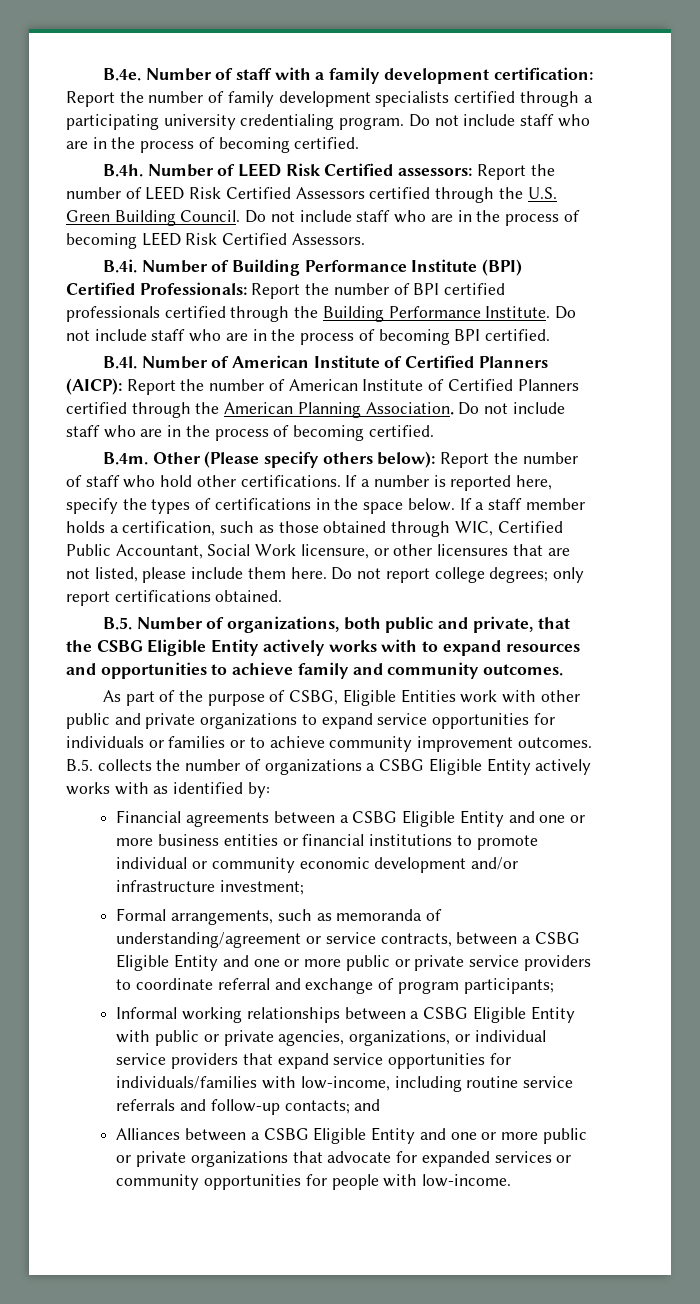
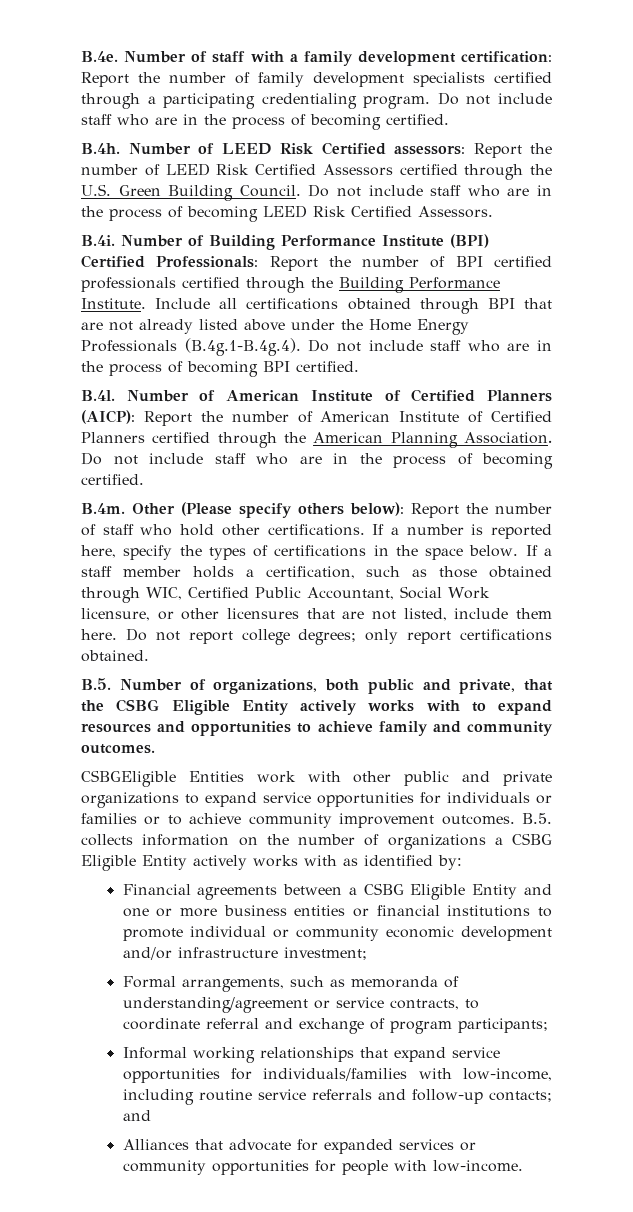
- B.4e. Number of staff with a family development certification: Report the number of family development specialists certified through a participating university credentialing program.
+ B.4e. Number of staff with a family development certification: Report the number of family development specialists certified through a participating credentialing program.
- Do not include staff who are in the process of becoming BPI certified.
+ Include all certifications obtained through BPI that are not already listed above under the Home Energy Professionals (B.4g.1-B.4g.4). Do not include staff who are in the process of becoming BPI certified.
- If a staff member holds a certification, such as those obtained through WIC, Certified Public Accountant, Social Work licensure, or other licensures that are not listed, please include them here.
+ If a staff member holds a certification, such as those obtained through WIC, Certified Public Accountant, Social Work licensure, or other licensures that are not listed, include them here.
- As part of the purpose of CSBG, Eligible Entities work with other public and private organizations to expand service opportunities for individuals or families or to achieve community improvement outcomes.
+ CSBGEligible Entities work with other public and private organizations to expand service opportunities for individuals or families or to achieve community improvement outcomes.
- B.5. collects the number of organizations a CSBG Eligible Entity actively works with as identified by:
+ B.5. collects information on the number of organizations a CSBG Eligible Entity actively works with as identified by:
- Formal arrangements, such as memoranda of understanding/agreement or service contracts, between a CSBG Eligible Entity and one or more public or private service providers to coordinate referral and exchange of program participants;
+ Formal arrangements, such as memoranda of understanding/agreement or service contracts, to coordinate referral and exchange of program participants;
- Informal working relationships between a CSBG Eligible Entity with public or private agencies, organizations, or individual service providers that expand service opportunities for individuals/families with low-income, including routine service referrals and follow-up contacts; and
+ Informal working relationships that expand service opportunities for individuals/families with low-income, including routine service referrals and follow-up contacts; and
- Alliances between a CSBG Eligible Entity and one or more public or private organizations that advocate for expanded services or community opportunities for people with low-income.
+ Alliances that advocate for expanded services or community opportunities for people with low-income.

